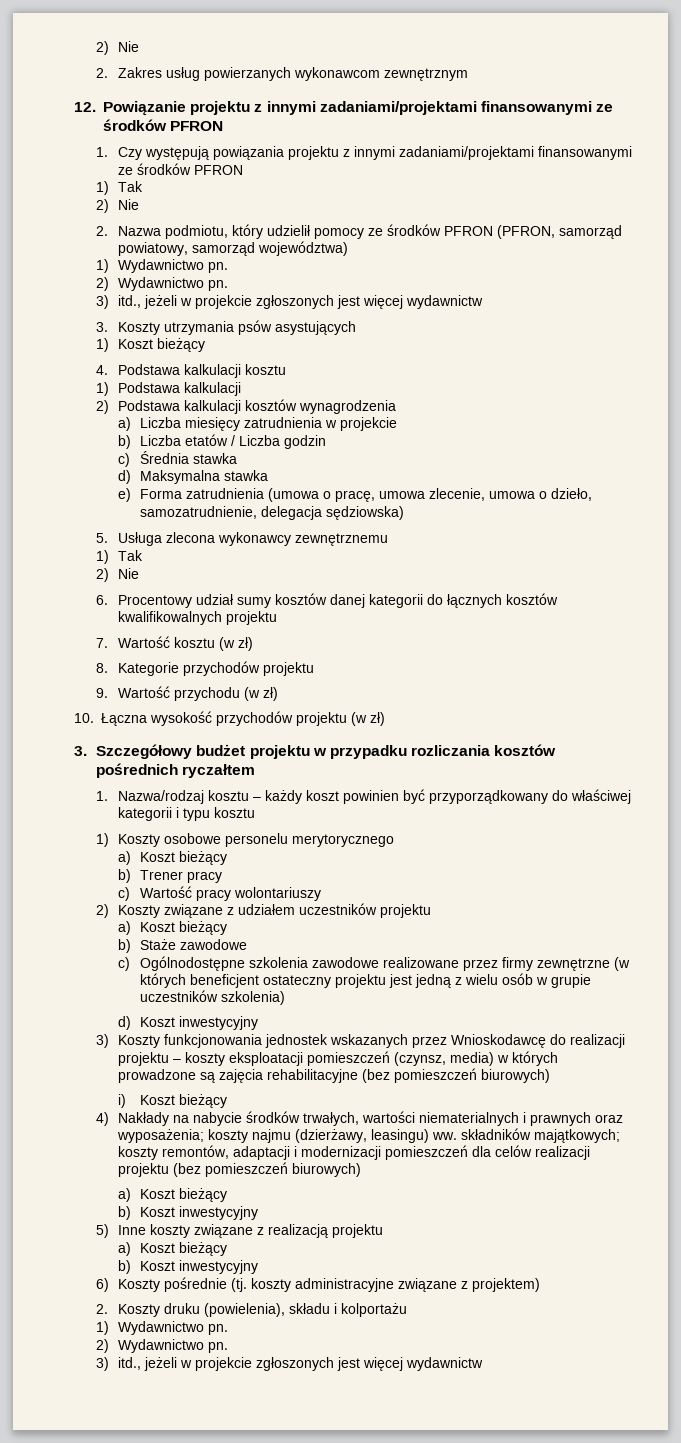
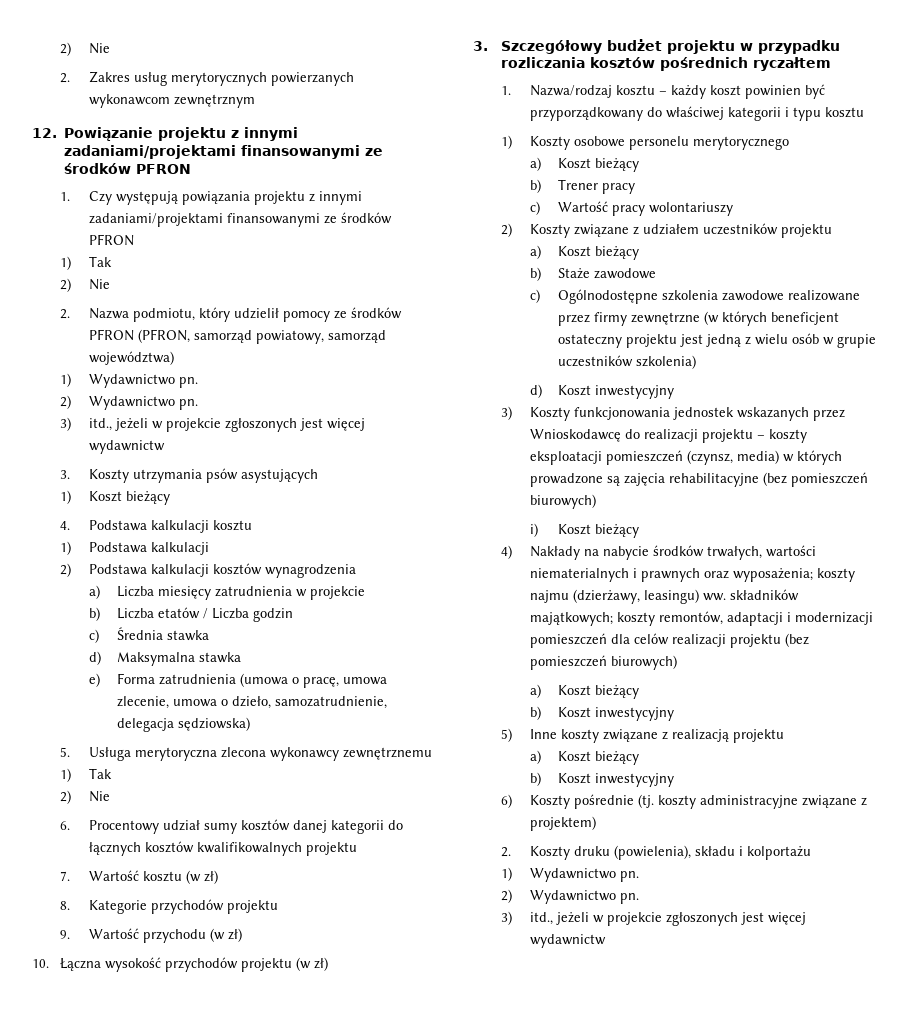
- 2. Zakres usług powierzanych wykonawcom zewnętrznym
+ 2. Zakres usług merytorycznych powierzanych wykonawcom zewnętrznym
- 5. Usługa zlecona wykonawcy zewnętrznemu
+ 5. Usługa merytoryczna zlecona wykonawcy zewnętrznemu

